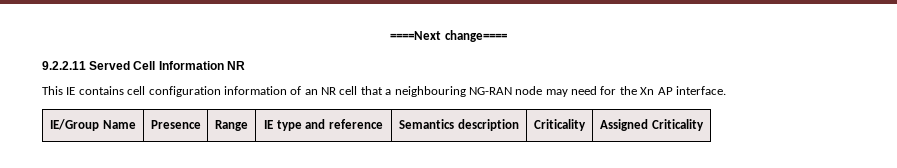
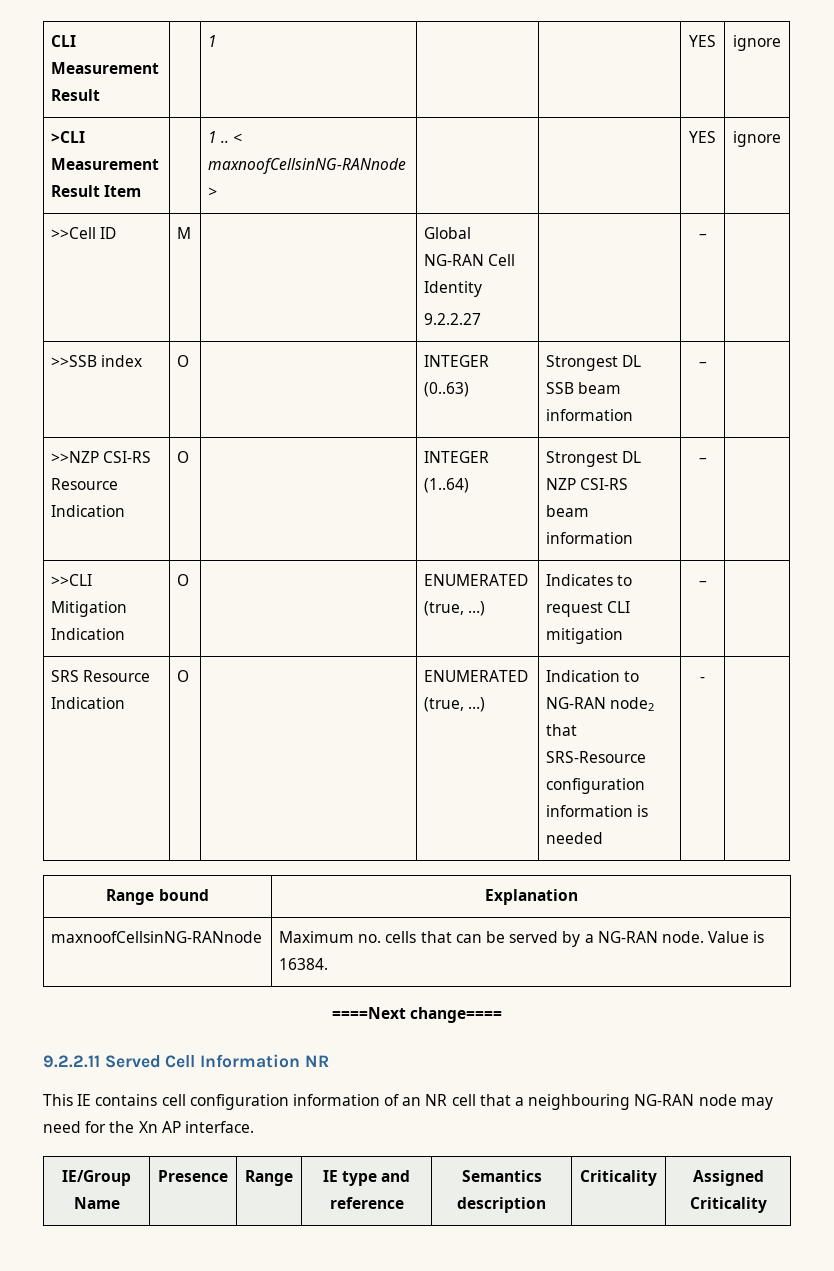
+ CLI Measurement Result | | 1 | | | YES | ignore
+ >CLI Measurement Result Item | | 1 .. < maxnoofCellsinNG-RANnode > | | | YES | ignore
+ >>Cell ID | M | | Global NG-RAN Cell Identity
+ 9.2.2.27 | | – |
+ >>SSB index | O | | INTEGER (0..63) | Strongest DL SSB beam information | – |
+ >>NZP CSI-RS Resource Indication | O | | INTEGER (1..64) | Strongest DL NZP CSI-RS beam information | – |
+ >>CLI Mitigation Indication | O | | ENUMERATED (true, …) | Indicates to request CLI mitigation | – |
+ SRS Resource Indication | O | | ENUMERATED (true, …) | Indication to NG-RAN node2 that SRS-Resource configuration information is needed | - |
+ Range bound | Explanation
+ maxnoofCellsinNG-RANnode | Maximum no. cells that can be served by a NG-RAN node. Value is 16384.

